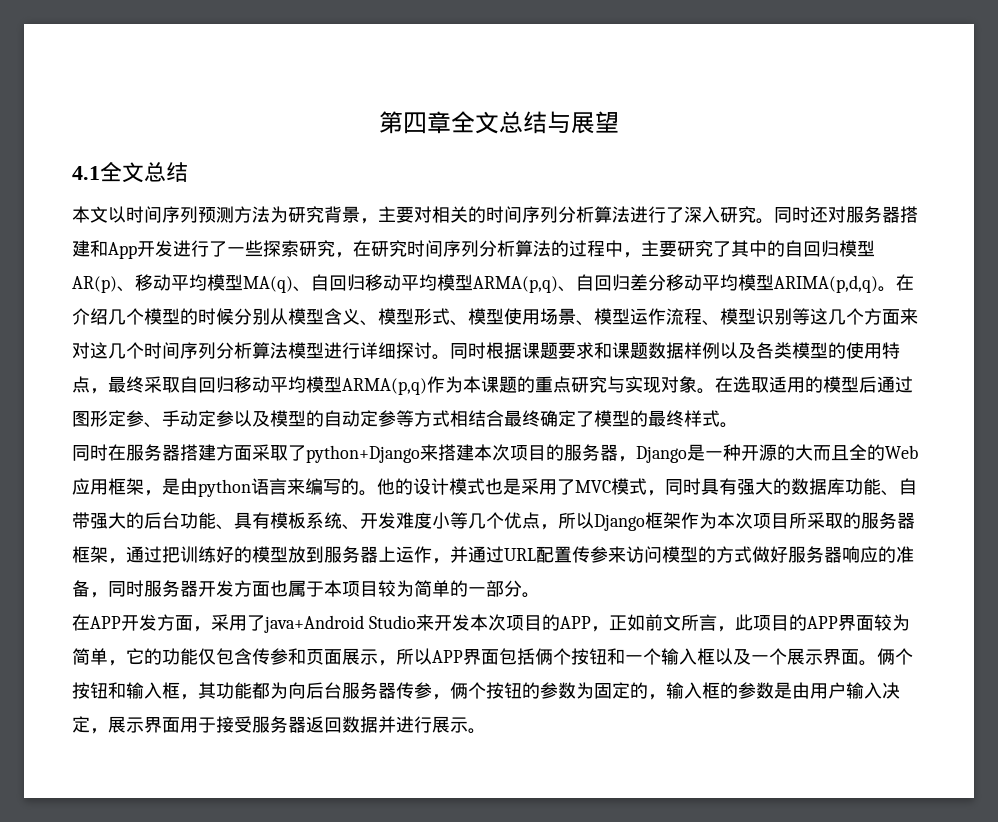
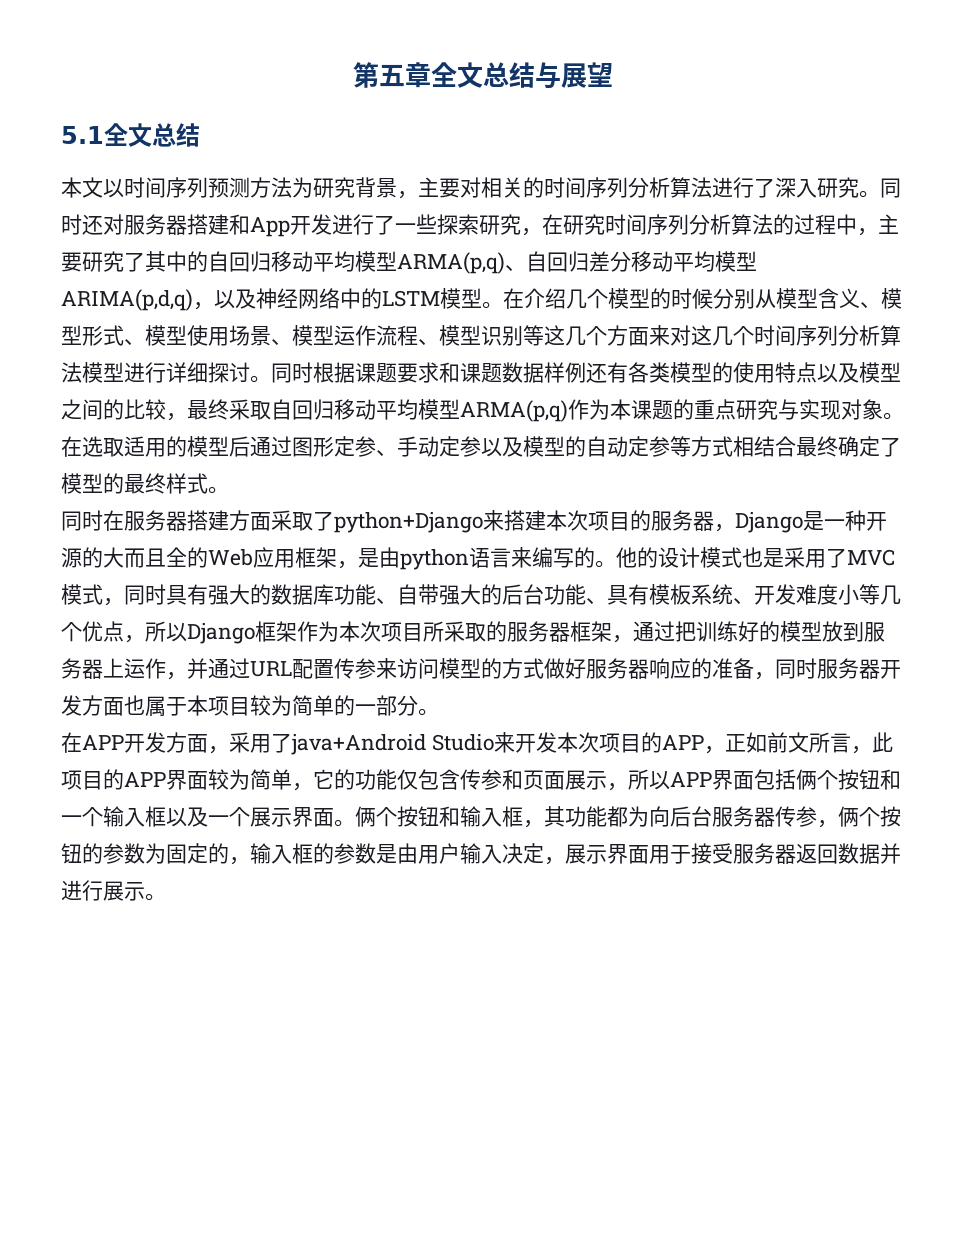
- 第四章全文总结与展望
+ 第五章全文总结与展望
- 4.1全文总结
+ 5.1全文总结
- 同时还对服务器搭建和App开发进行了一些探索研究，在研究时间序列分析算法的过程中，主要研究了其中的自回归模型AR(p)、移动平均模型MA(q)、自回归移动平均模型ARMA(p,q)、自回归差分移动平均模型ARIMA(p,d,q)。
+ 同时还对服务器搭建和App开发进行了一些探索研究，在研究时间序列分析算法的过程中，主要研究了其中的自回归移动平均模型ARMA(p,q)、自回归差分移动平均模型ARIMA(p,d,q)，以及神经网络中的LSTM模型。
- 同时根据课题要求和课题数据样例以及各类模型的使用特点，最终采取自回归移动平均模型ARMA(p,q)作为本课题的重点研究与实现对象。
+ 同时根据课题要求和课题数据样例还有各类模型的使用特点以及模型之间的比较，最终采取自回归移动平均模型ARMA(p,q)作为本课题的重点研究与实现对象。

